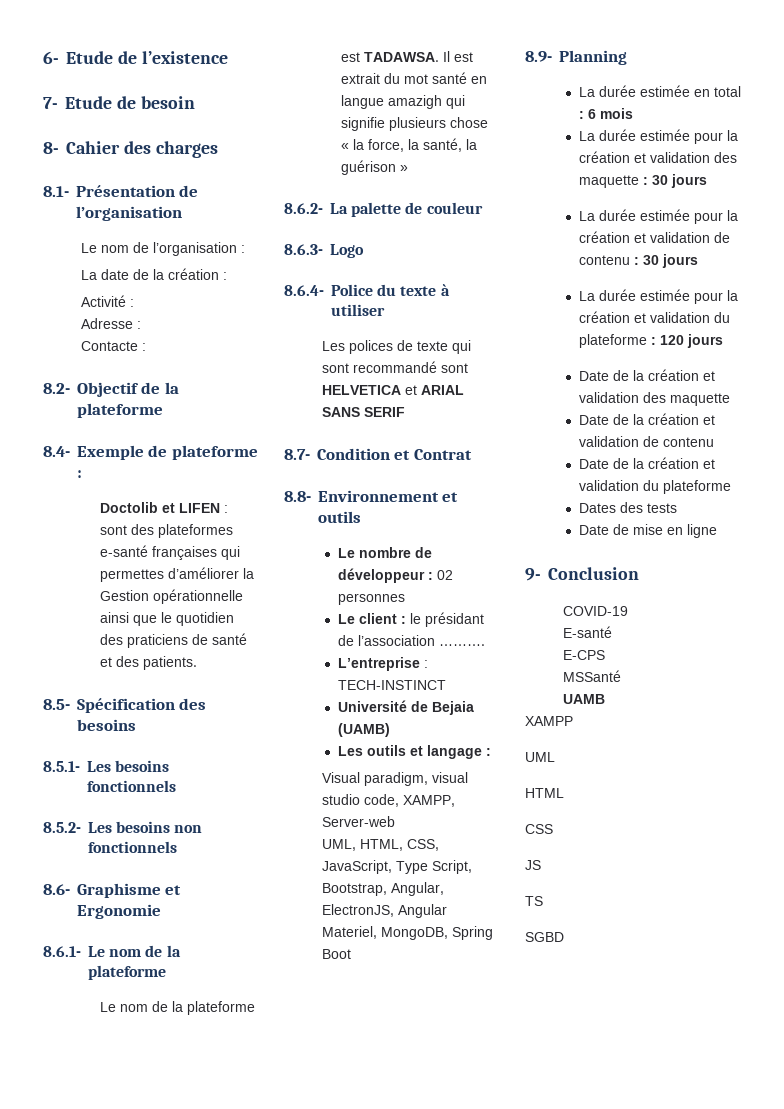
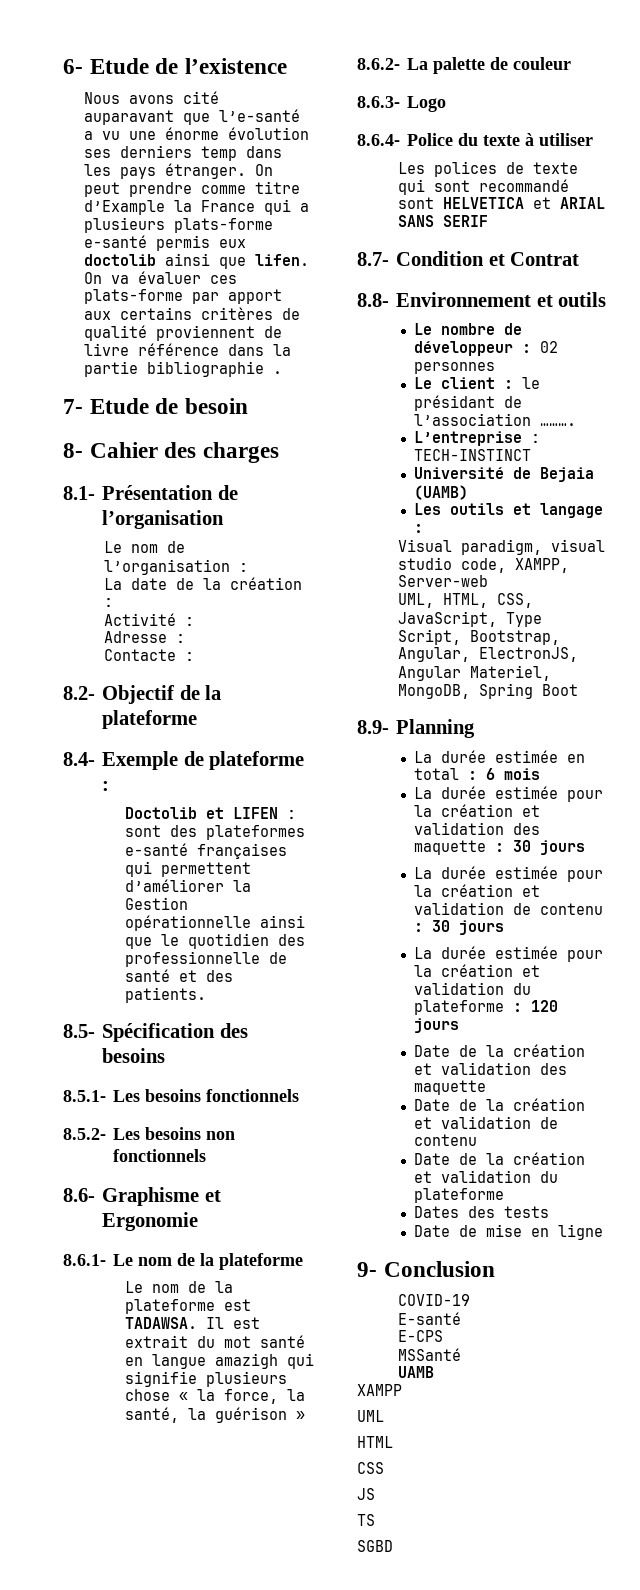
+ Nous avons cité auparavant que l’e-santé a vu une énorme évolution ses derniers temp dans les pays étranger. On peut prendre comme titre d’Example la France qui a plusieurs plats-forme e-santé permis eux doctolib ainsi que lifen. On va évaluer ces plats-forme par apport aux certains critères de qualité proviennent de livre référence dans la partie bibliographie .
- Doctolib et LIFEN : sont des plateformes e-santé françaises qui permettes d’améliorer la Gestion opérationnelle ainsi que le quotidien des praticiens de santé et des patients.
+ Doctolib et LIFEN : sont des plateformes e-santé françaises qui permettent d’améliorer la Gestion opérationnelle ainsi que le quotidien des professionnelle de santé et des patients.

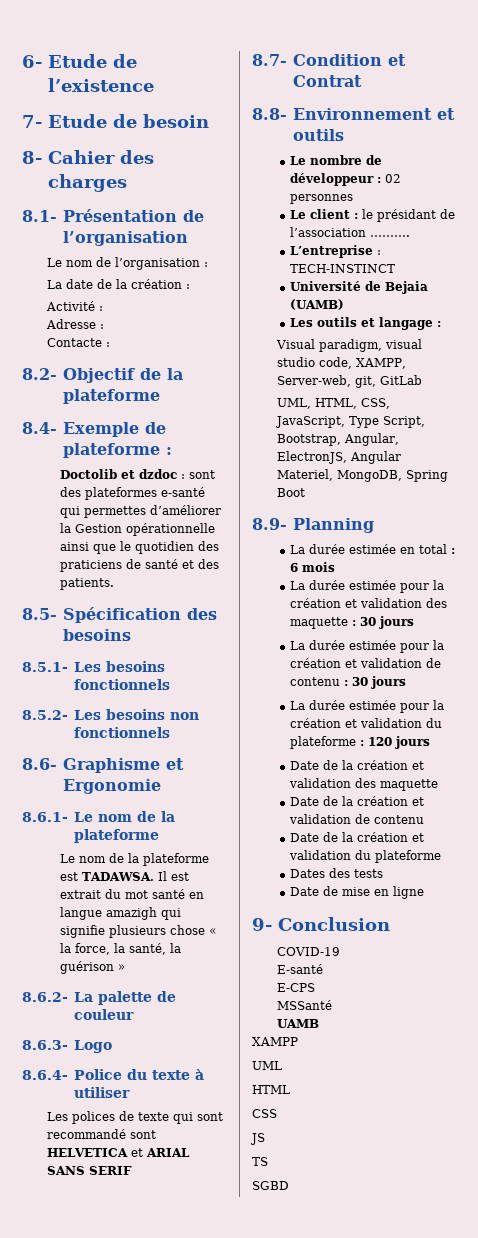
- Nous avons cité auparavant que l’e-santé a vu une énorme évolution ses derniers temp dans les pays étranger. On peut prendre comme titre d’Example la France qui a plusieurs plats-forme e-santé permis eux doctolib ainsi que lifen. On va évaluer ces plats-forme par apport aux certains critères de qualité proviennent de livre référence dans la partie bibliographie .
- Doctolib et LIFEN : sont des plateformes e-santé françaises qui permettent d’améliorer la Gestion opérationnelle ainsi que le quotidien des professionnelle de santé et des patients.
+ Doctolib et dzdoc : sont des plateformes e-santé qui permettes d’améliorer la Gestion opérationnelle ainsi que le quotidien des praticiens de santé et des patients.
- Visual paradigm, visual studio code, XAMPP, Server-web
+ Visual paradigm, visual studio code, XAMPP, Server-web, git, GitLab

